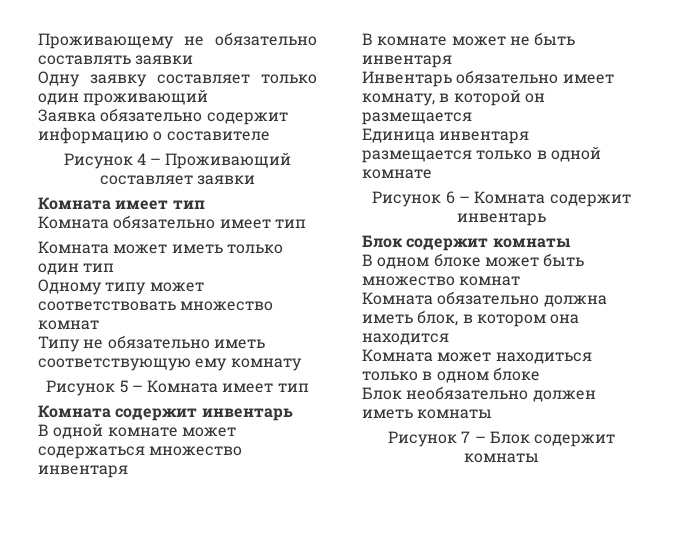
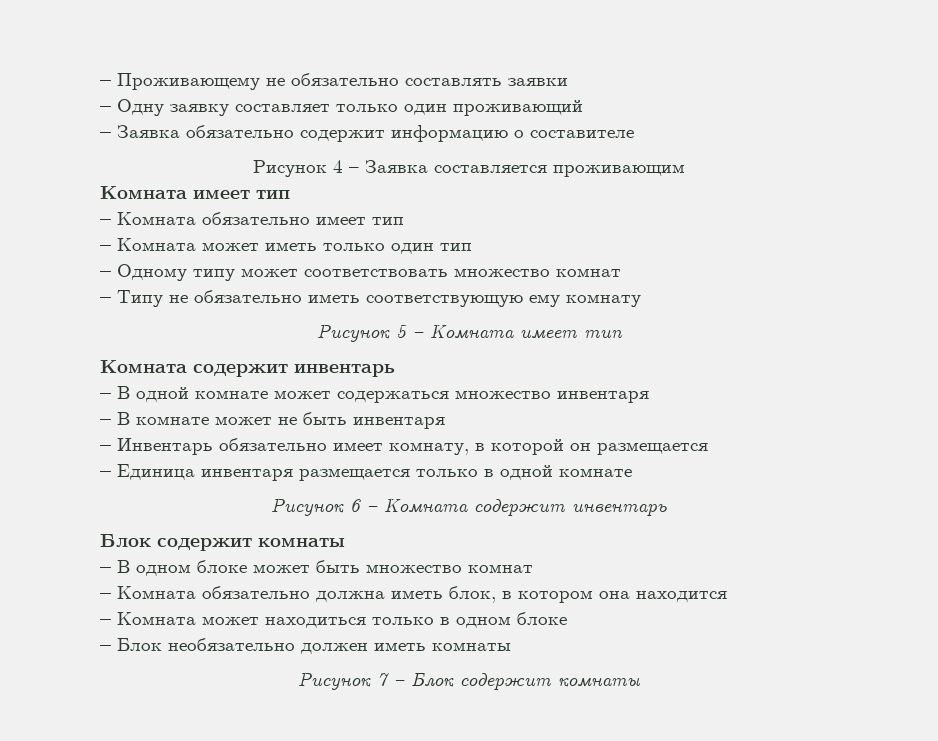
- Проживающему не обязательно составлять заявки
+ – Проживающему не обязательно составлять заявки
- Одну заявку составляет только один проживающий
+ – Одну заявку составляет только один проживающий
- Заявка обязательно содержит информацию о составителе
+ – Заявка обязательно содержит информацию о составителе
- Рисунок 4 – Проживающий составляет заявки
+ Рисунок 4 – Заявка составляется проживающим
  Комната имеет тип
- Комната обязательно имеет тип
+ – Комната обязательно имеет тип
- Комната может иметь только один тип
+ – Комната может иметь только один тип
- Одному типу может соответствовать множество комнат
+ – Одному типу может соответствовать множество комнат
- Типу не обязательно иметь соответствующую ему комнату
+ – Типу не обязательно иметь соответствующую ему комнату
- В одной комнате может содержаться множество инвентаря
+ – В одной комнате может содержаться множество инвентаря
- В комнате может не быть инвентаря
+ – В комнате может не быть инвентаря
- Инвентарь обязательно имеет комнату, в которой он размещается
+ – Инвентарь обязательно имеет комнату, в которой он размещается
- Единица инвентаря размещается только в одной комнате
+ – Единица инвентаря размещается только в одной комнате
- В одном блоке может быть множество комнат
+ – В одном блоке может быть множество комнат
- Комната обязательно должна иметь блок, в котором она находится
+ – Комната обязательно должна иметь блок, в котором она находится
- Комната может находиться только в одном блоке
+ – Комната может находиться только в одном блоке
- Блок необязательно должен иметь комнаты
+ – Блок необязательно должен иметь комнаты

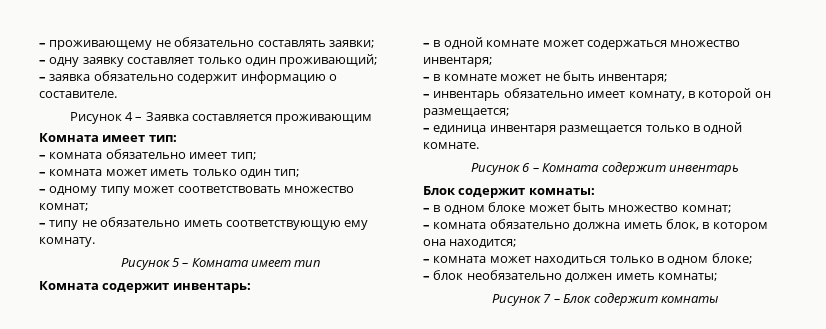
- – Проживающему не обязательно составлять заявки
- – Одну заявку составляет только один проживающий
- – Заявка обязательно содержит информацию о составителе
+ – проживающему не обязательно составлять заявки;
+ – одну заявку составляет только один проживающий;
+ – заявка обязательно содержит информацию о составителе.
  Рисунок 4 – Заявка составляется проживающим
- Комната имеет тип
- – Комната обязательно имеет тип
- – Комната может иметь только один тип
- – Одному типу может соответствовать множество комнат
- – Типу не обязательно иметь соответствующую ему комнату
+ Комната имеет тип:
+ – комната обязательно имеет тип;
+ – комната может иметь только один тип;
+ – одному типу может соответствовать множество комнат;
+ – типу не обязательно иметь соответствующую ему комнату.
  Рисунок 5 – Комната имеет тип
- Комната содержит инвентарь
- – В одной комнате может содержаться множество инвентаря
- – В комнате может не быть инвентаря
- – Инвентарь обязательно имеет комнату, в которой он размещается
- – Единица инвентаря размещается только в одной комнате
+ Комната содержит инвентарь:
+ – в одной комнате может содержаться множество инвентаря;
+ – в комнате может не быть инвентаря;
+ – инвентарь обязательно имеет комнату, в которой он размещается;
+ – единица инвентаря размещается только в одной комнате.
  Рисунок 6 – Комната содержит инвентарь
- Блок содержит комнаты
- – В одном блоке может быть множество комнат
- – Комната обязательно должна иметь блок, в котором она находится
- – Комната может находиться только в одном блоке
- – Блок необязательно должен иметь комнаты
+ Блок содержит комнаты:
+ – в одном блоке может быть множество комнат;
+ – комната обязательно должна иметь блок, в котором она находится;
+ – комната может находиться только в одном блоке;
+ – блок необязательно должен иметь комнаты;

